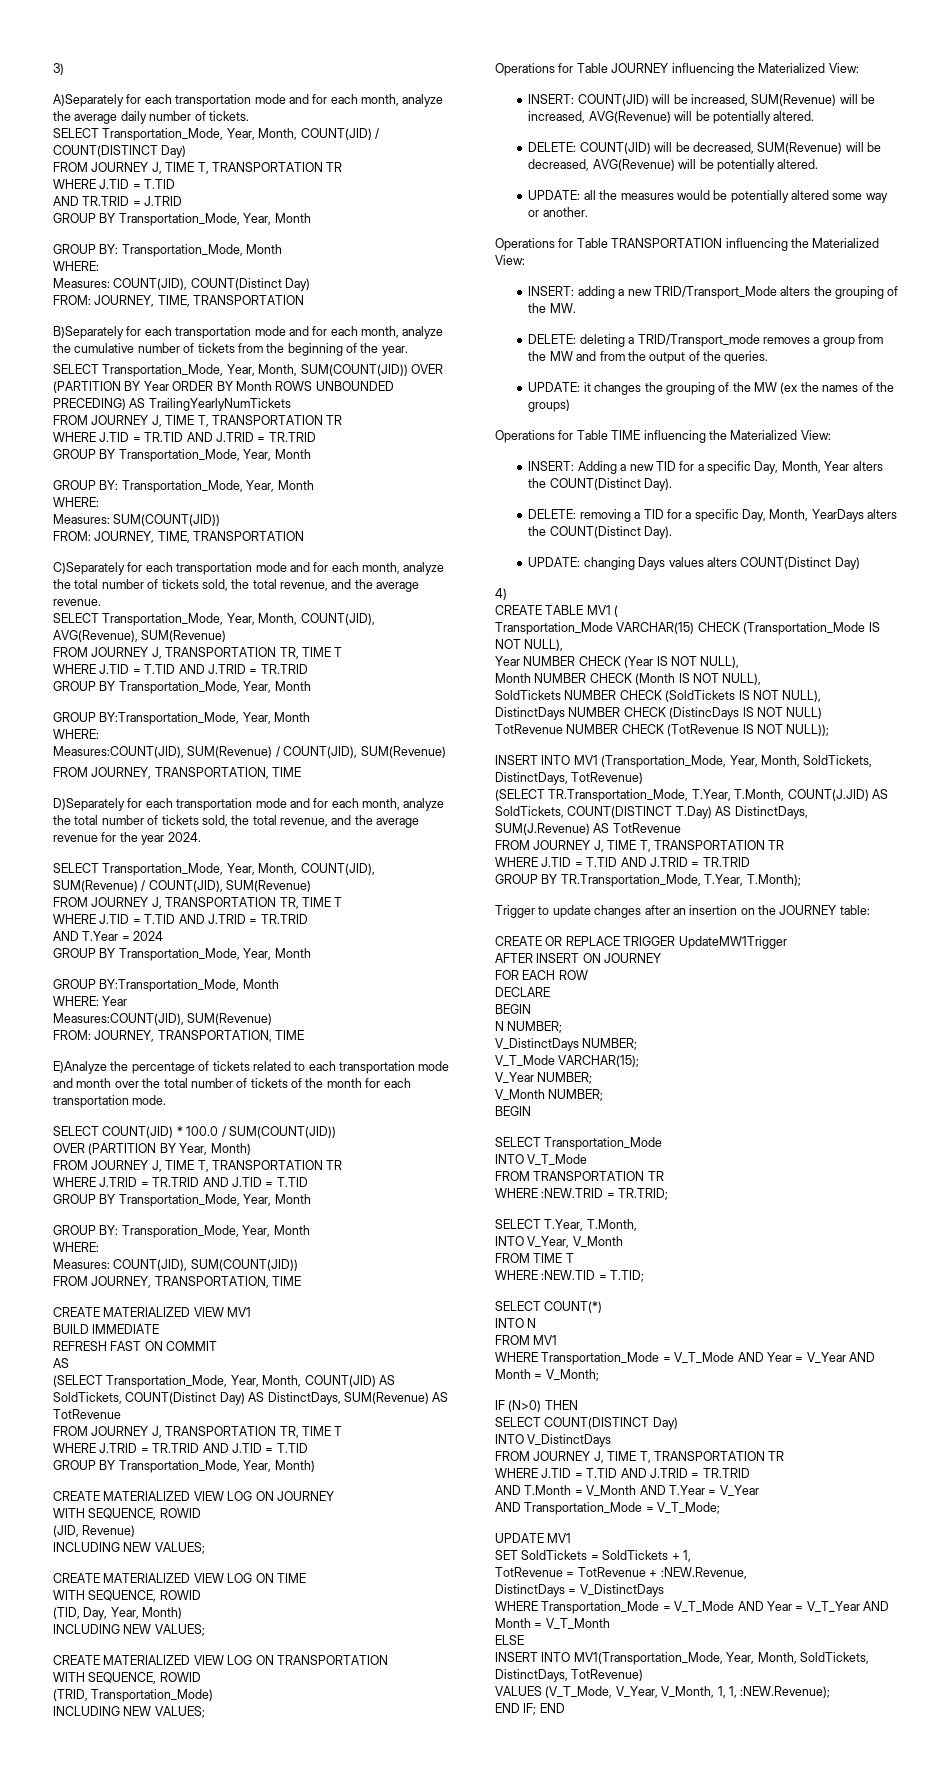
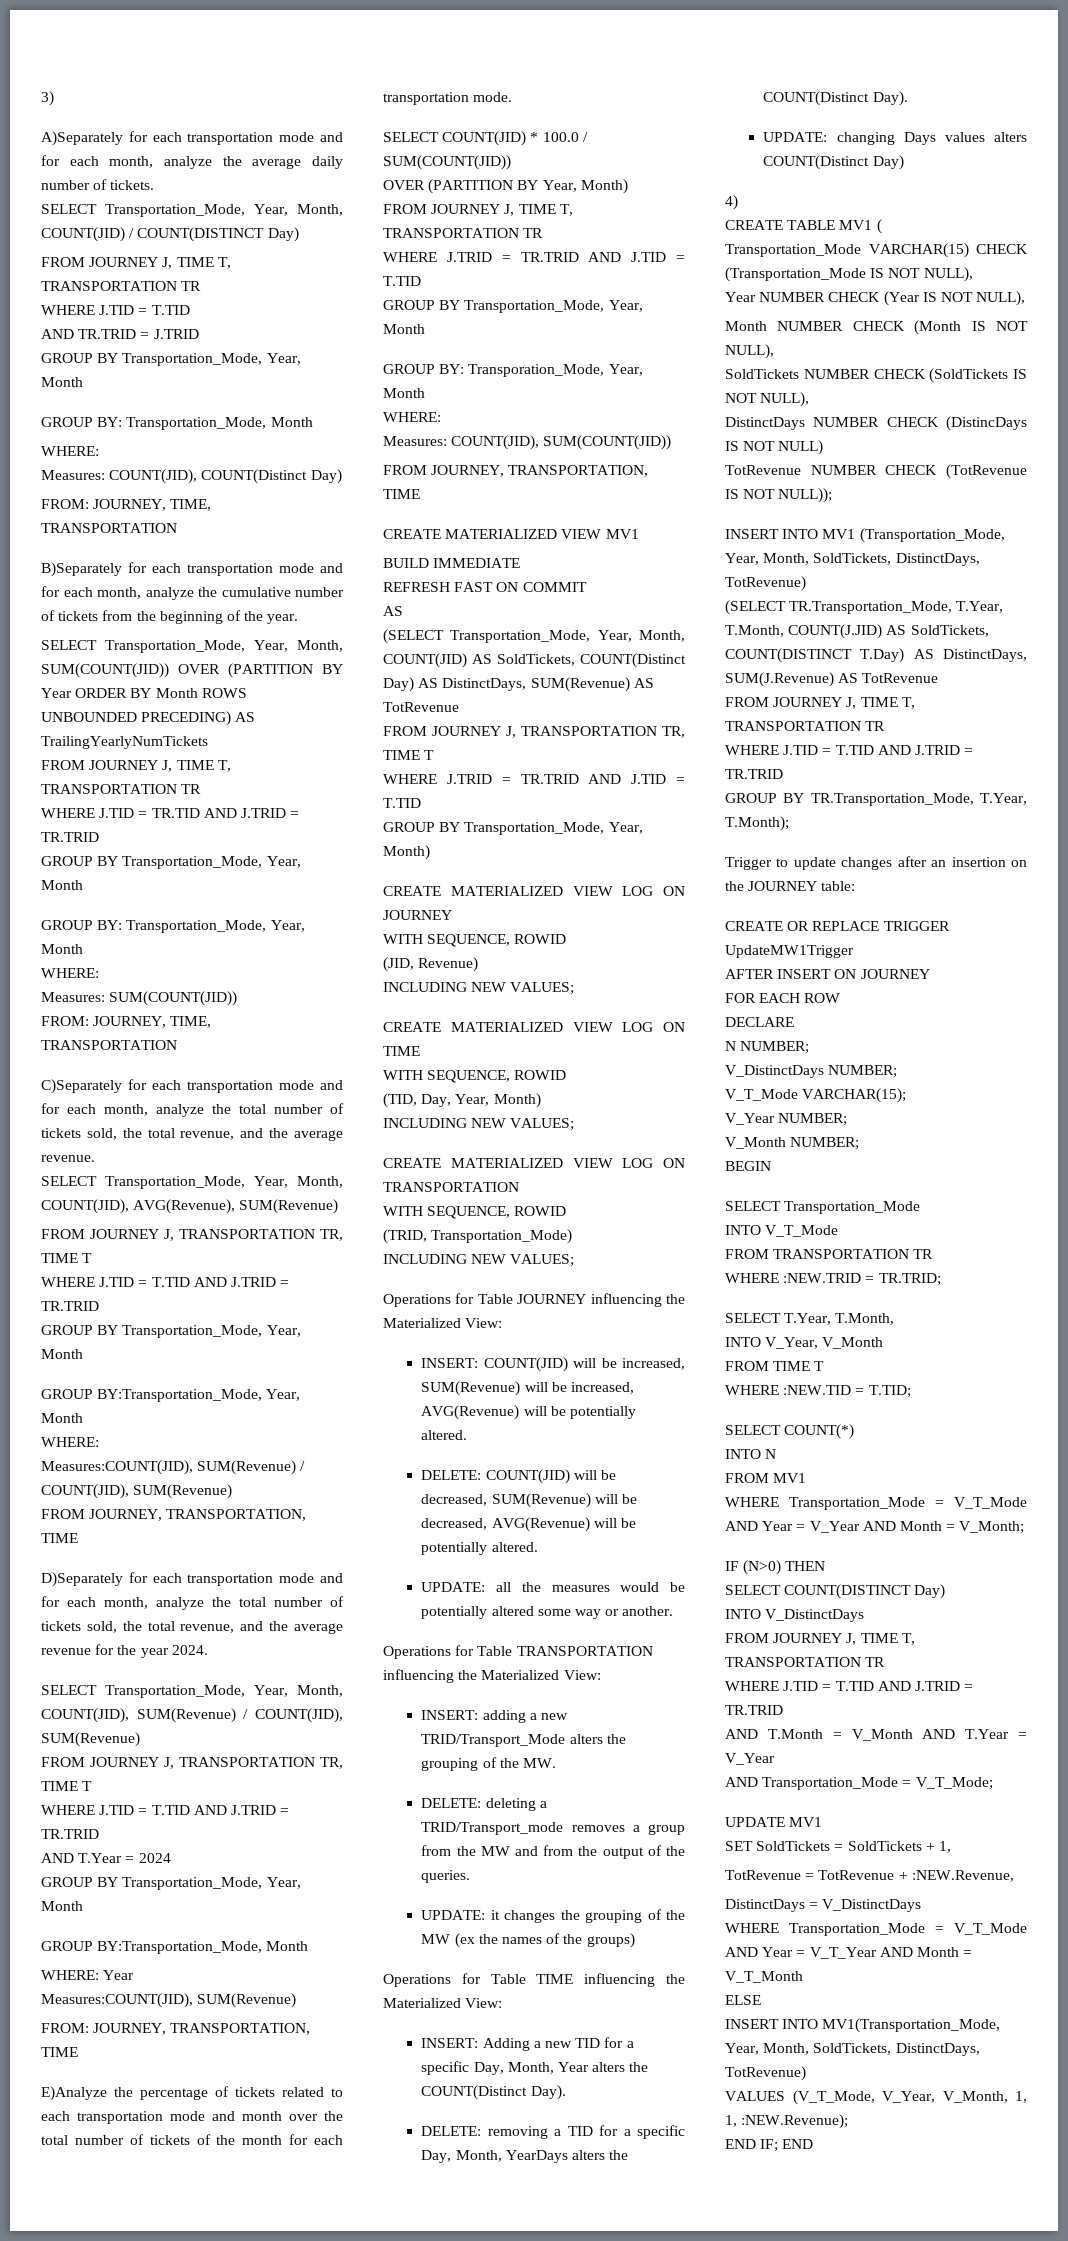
  DECLARE
- BEGIN

